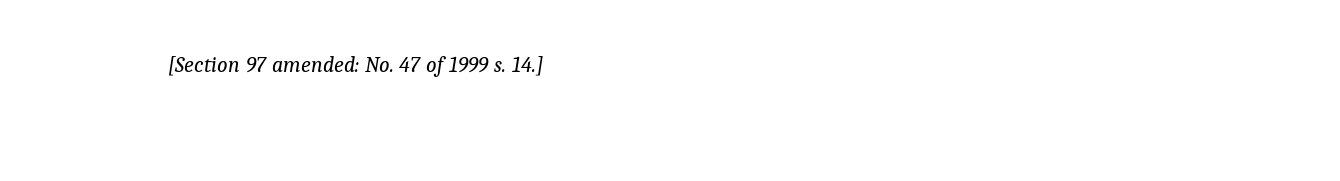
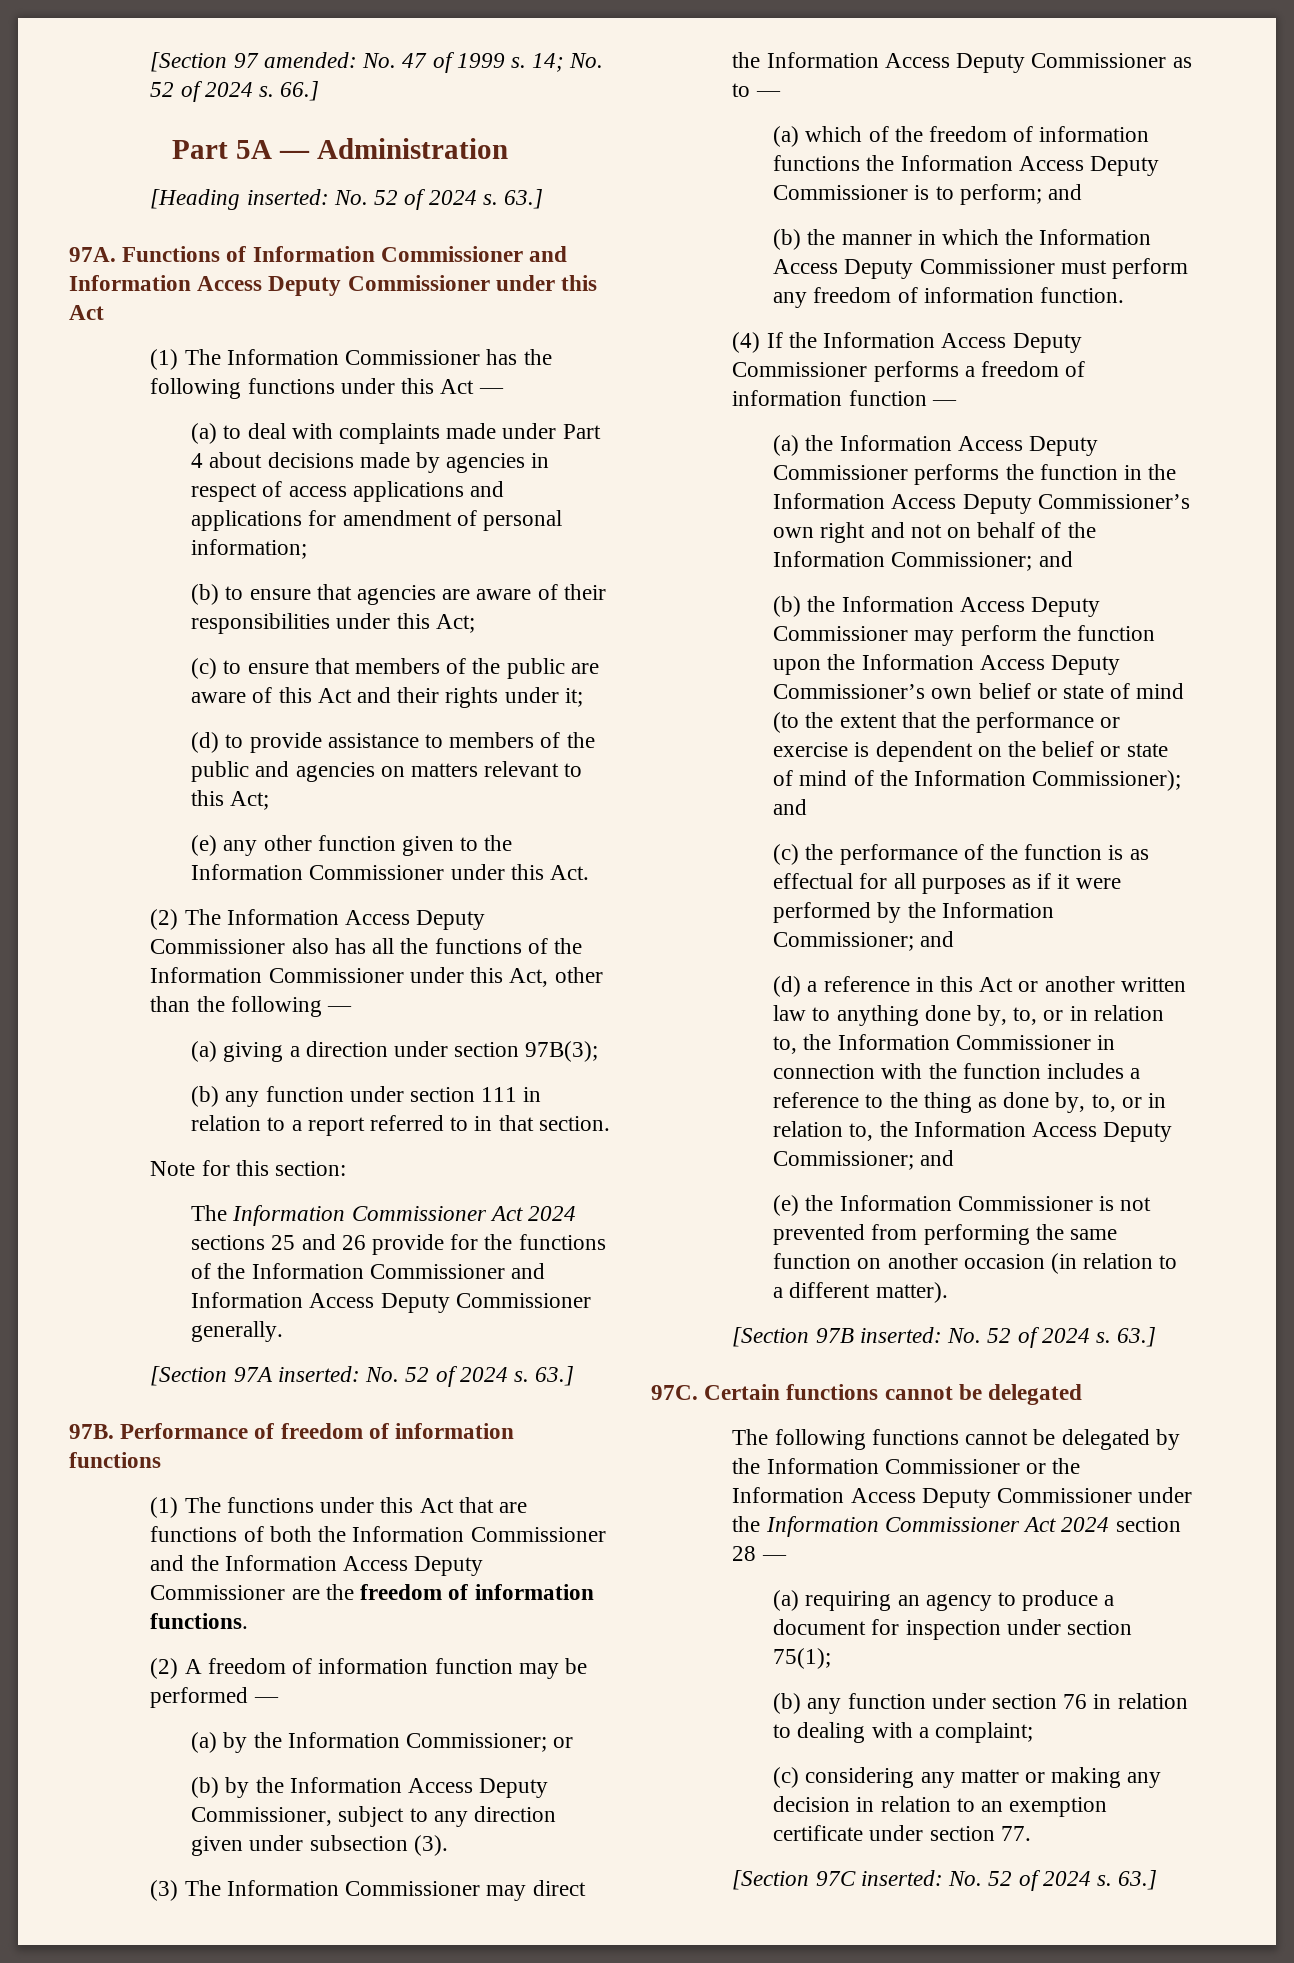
- 14.]
+ 14; No. 52 of 2024 s. 66.]
+ Part 5A — Administration
+ [Heading inserted: No. 52 of 2024 s. 63.]
+ 97A. Functions of Information Commissioner and Information Access Deputy Commissioner under this Act
+ (1) The Information Commissioner has the following functions under this Act —
+ (a) to deal with complaints made under Part 4 about decisions made by agencies in respect of access applications and applications for amendment of personal information;
+ (b) to ensure that agencies are aware of their responsibilities under this Act;
+ (c) to ensure that members of the public are aware of this Act and their rights under it;
+ (d) to provide assistance to members of the public and agencies on matters relevant to this Act;
+ (e) any other function given to the Information Commissioner under this Act.
+ (2) The Information Access Deputy Commissioner also has all the functions of the Information Commissioner under this Act, other than the following —
+ (a) giving a direction under section 97B(3);
+ (b) any function under section 111 in relation to a report referred to in that section.
+ Note for this section:
+ The Information Commissioner Act 2024 sections 25 and 26 provide for the functions of the Information Commissioner and Information Access Deputy Commissioner generally.
+ [Section 97A inserted: No. 52 of 2024 s. 63.]
+ 97B. Performance of freedom of information functions
+ (1) The functions under this Act that are functions of both the Information Commissioner and the Information Access Deputy Commissioner are the freedom of information functions.
+ (2) A freedom of information function may be performed —
+ (a) by the Information Commissioner; or
+ (b) by the Information Access Deputy Commissioner, subject to any direction given under subsection (3).
+ (3) The Information Commissioner may direct the Information Access Deputy Commissioner as to —
+ (a) which of the freedom of information functions the Information Access Deputy Commissioner is to perform; and
+ (b) the manner in which the Information Access Deputy Commissioner must perform any freedom of information function.
+ (4) If the Information Access Deputy Commissioner performs a freedom of information function —
+ (a) the Information Access Deputy Commissioner performs the function in the Information Access Deputy Commissioner’s own right and not on behalf of the Information Commissioner; and
+ (b) the Information Access Deputy Commissioner may perform the function upon the Information Access Deputy Commissioner’s own belief or state of mind (to the extent that the performance or exercise is dependent on the belief or state of mind of the Information Commissioner); and
+ (c) the performance of the function is as effectual for all purposes as if it were performed by the Information Commissioner; and
+ (d) a reference in this Act or another written law to anything done by, to, or in relation to, the Information Commissioner in connection with the function includes a reference to the thing as done by, to, or in relation to, the Information Access Deputy Commissioner; and
+ (e) the Information Commissioner is not prevented from performing the same function on another occasion (in relation to a different matter).
+ [Section 97B inserted: No. 52 of 2024 s. 63.]
+ 97C. Certain functions cannot be delegated
+ The following functions cannot be delegated by the Information Commissioner or the Information Access Deputy Commissioner under the Information Commissioner Act 2024 section 28 —
+ (a) requiring an agency to produce a document for inspection under section 75(1);
+ (b) any function under section 76 in relation to dealing with a complaint;
+ (c) considering any matter or making any decision in relation to an exemption certificate under section 77.
+ [Section 97C inserted: No. 52 of 2024 s. 63.]

